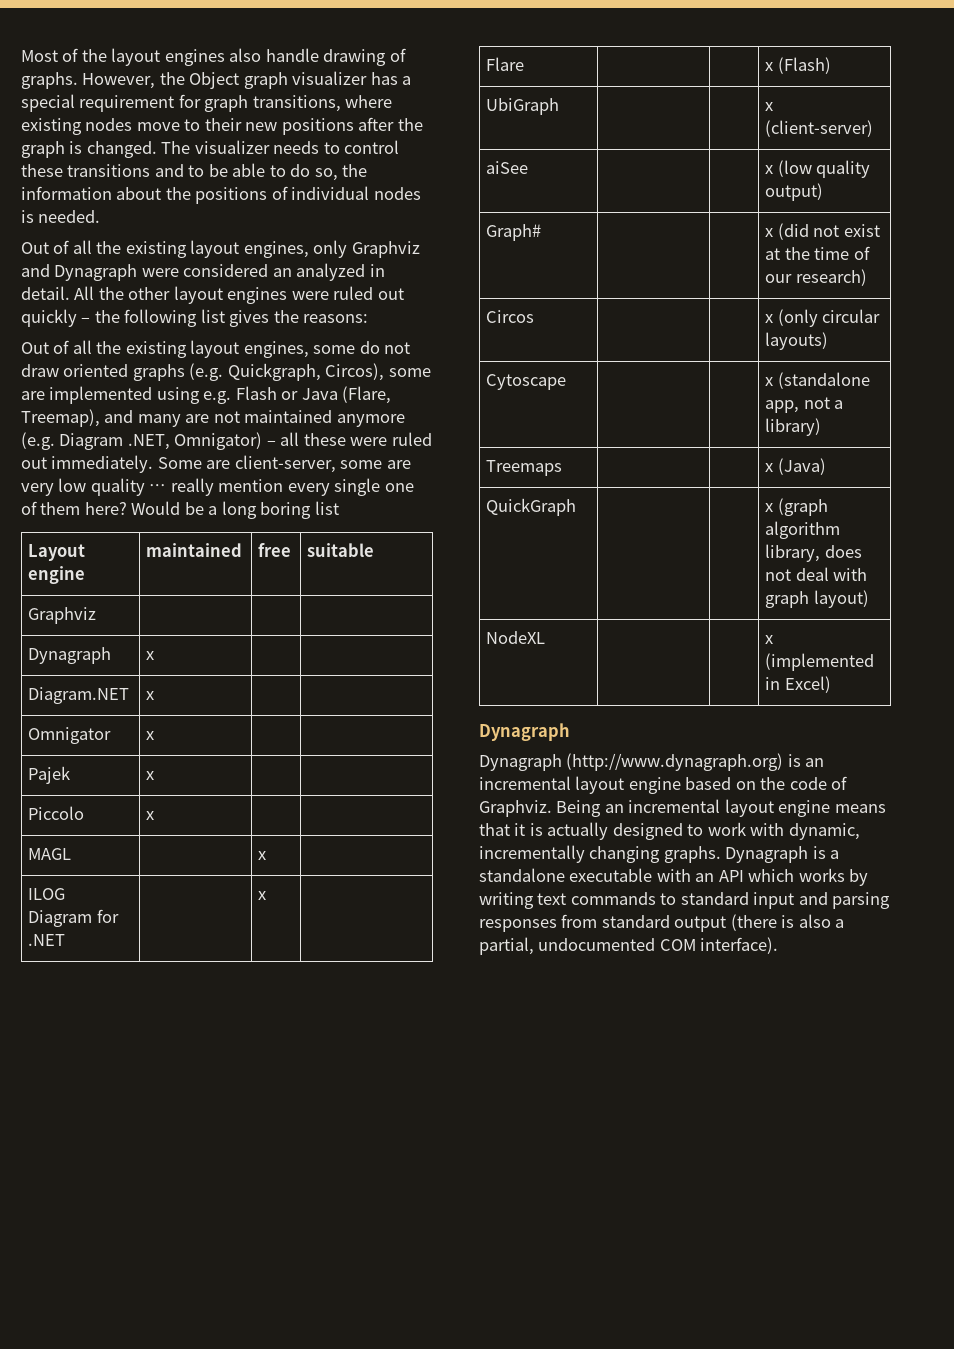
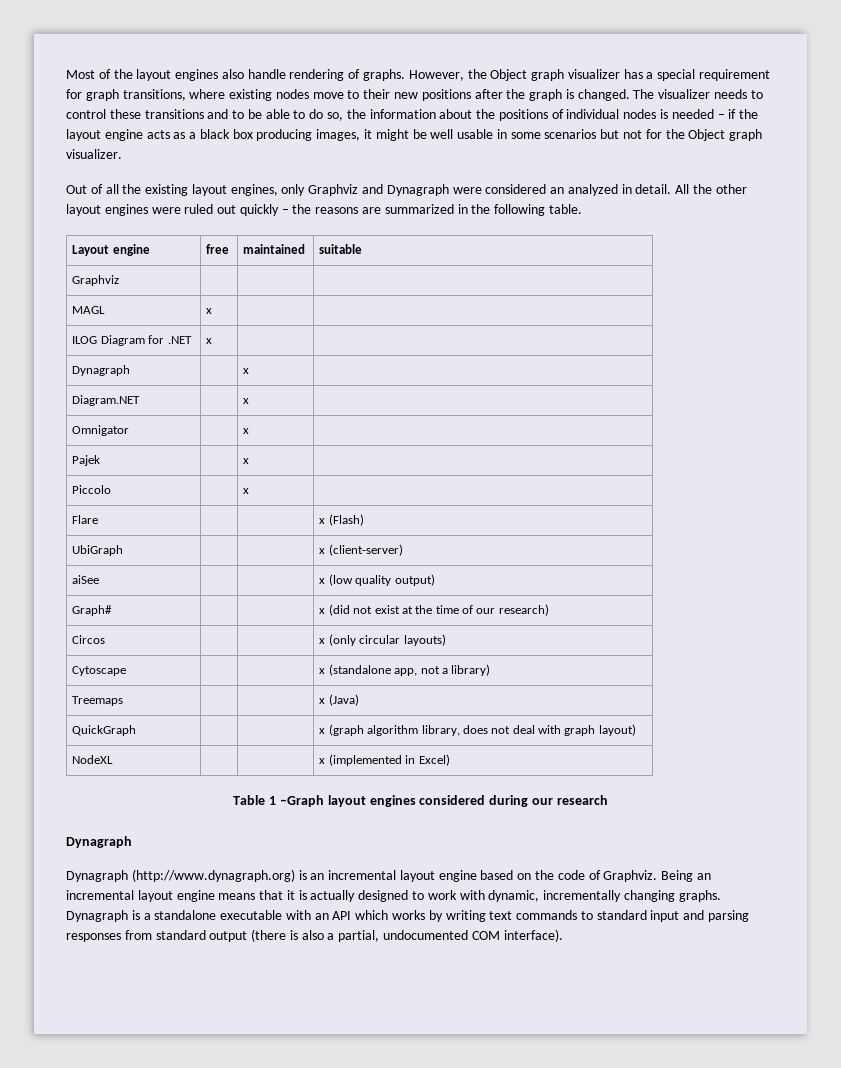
- Most of the layout engines also handle drawing of graphs.
+ Most of the layout engines also handle rendering of graphs.
- The visualizer needs to control these transitions and to be able to do so, the information about the positions of individual nodes is needed.
+ The visualizer needs to control these transitions and to be able to do so, the information about the positions of individual nodes is needed – if the layout engine acts as a black box producing images, it might be well usable in some scenarios but not for the Object graph visualizer.
- All the other layout engines were ruled out quickly – the following list gives the reasons:
- Out of all the existing layout engines, some do not draw oriented graphs (e.g. Quickgraph, Circos), some are implemented using e.g. Flash or Java (Flare, Treemap), and many are not maintained anymore (e.g. Diagram .NET, Omnigator) – all these were ruled out immediately. Some are client-server, some are very low quality … really mention every single one of them here? Would be a long boring list
+ All the other layout engines were ruled out quickly – the reasons are summarized in the following table.
- Layout engine | maintained | free | suitable
+ Layout engine | free | maintained | suitable
- Dynagraph | x | |
- Diagram.NET | x | |
- Omnigator | x | |
- Pajek | x | |
- Piccolo | x | |
- MAGL | | x |
- ILOG Diagram for .NET | | x |
+ MAGL | x | |
+ ILOG Diagram for .NET | x | |
+ Dynagraph | | x |
+ Diagram.NET | | x |
+ Omnigator | | x |
+ Pajek | | x |
+ Piccolo | | x |
+ Table 1 –Graph layout engines considered during our research

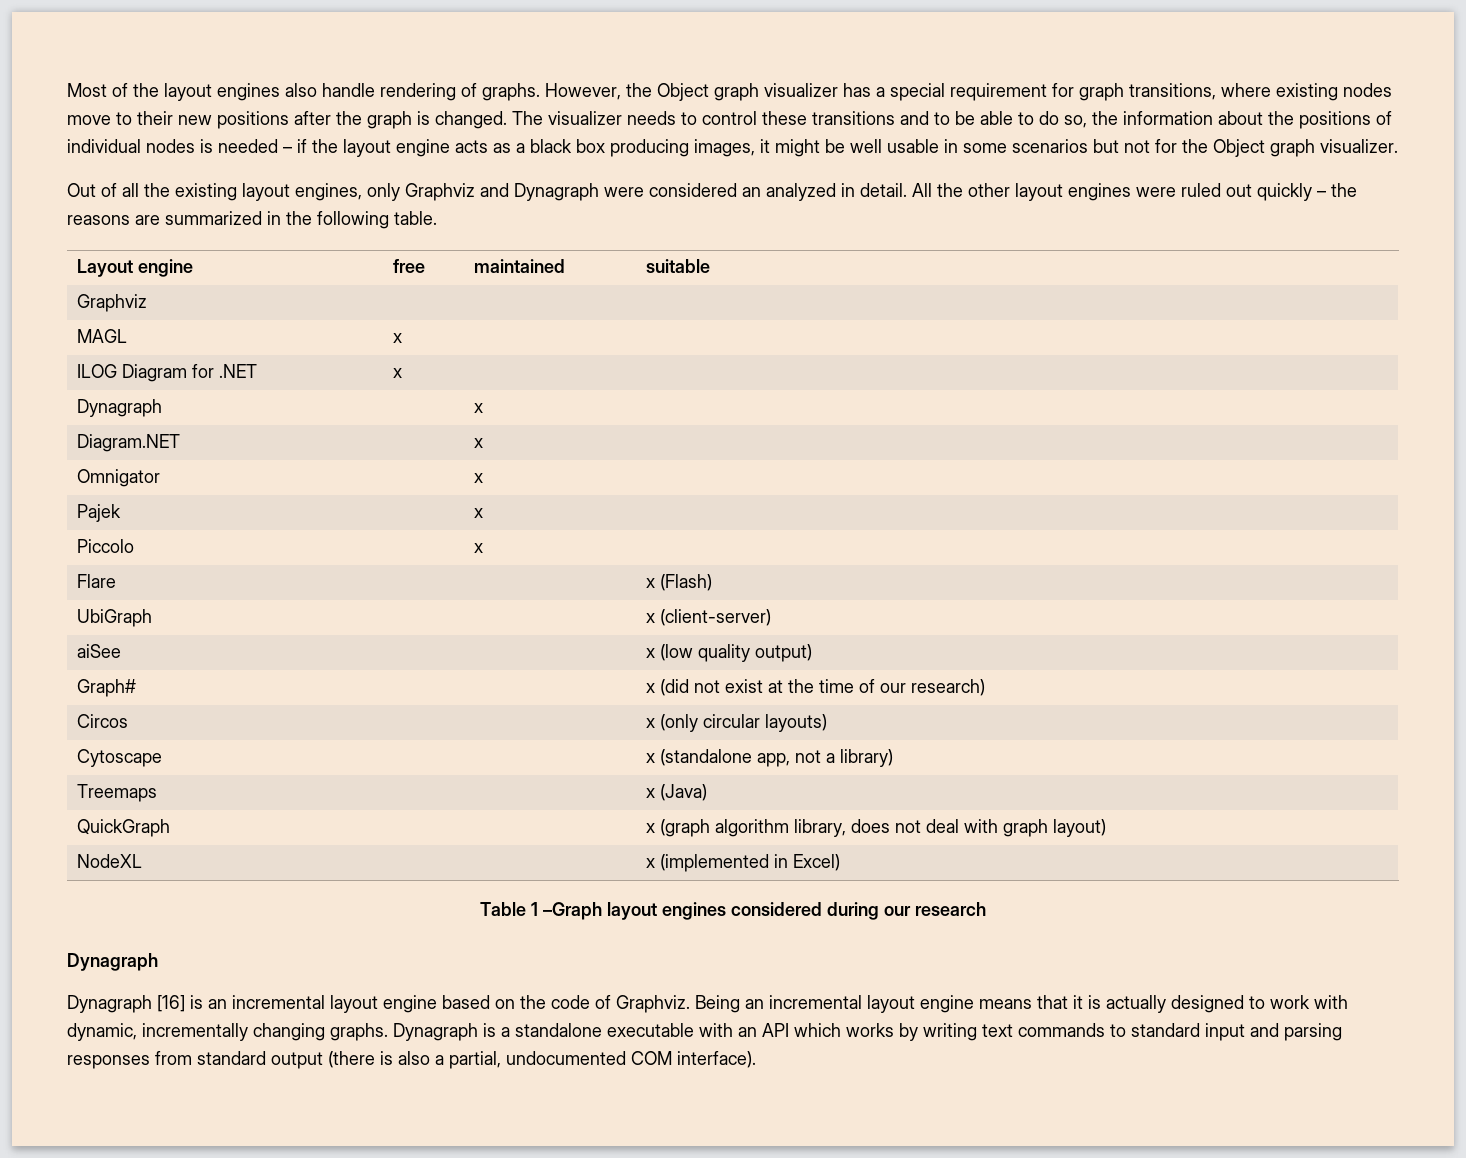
- Dynagraph (http://www.dynagraph.org) is an incremental layout engine based on the code of Graphviz.
+ Dynagraph [16] is an incremental layout engine based on the code of Graphviz.

